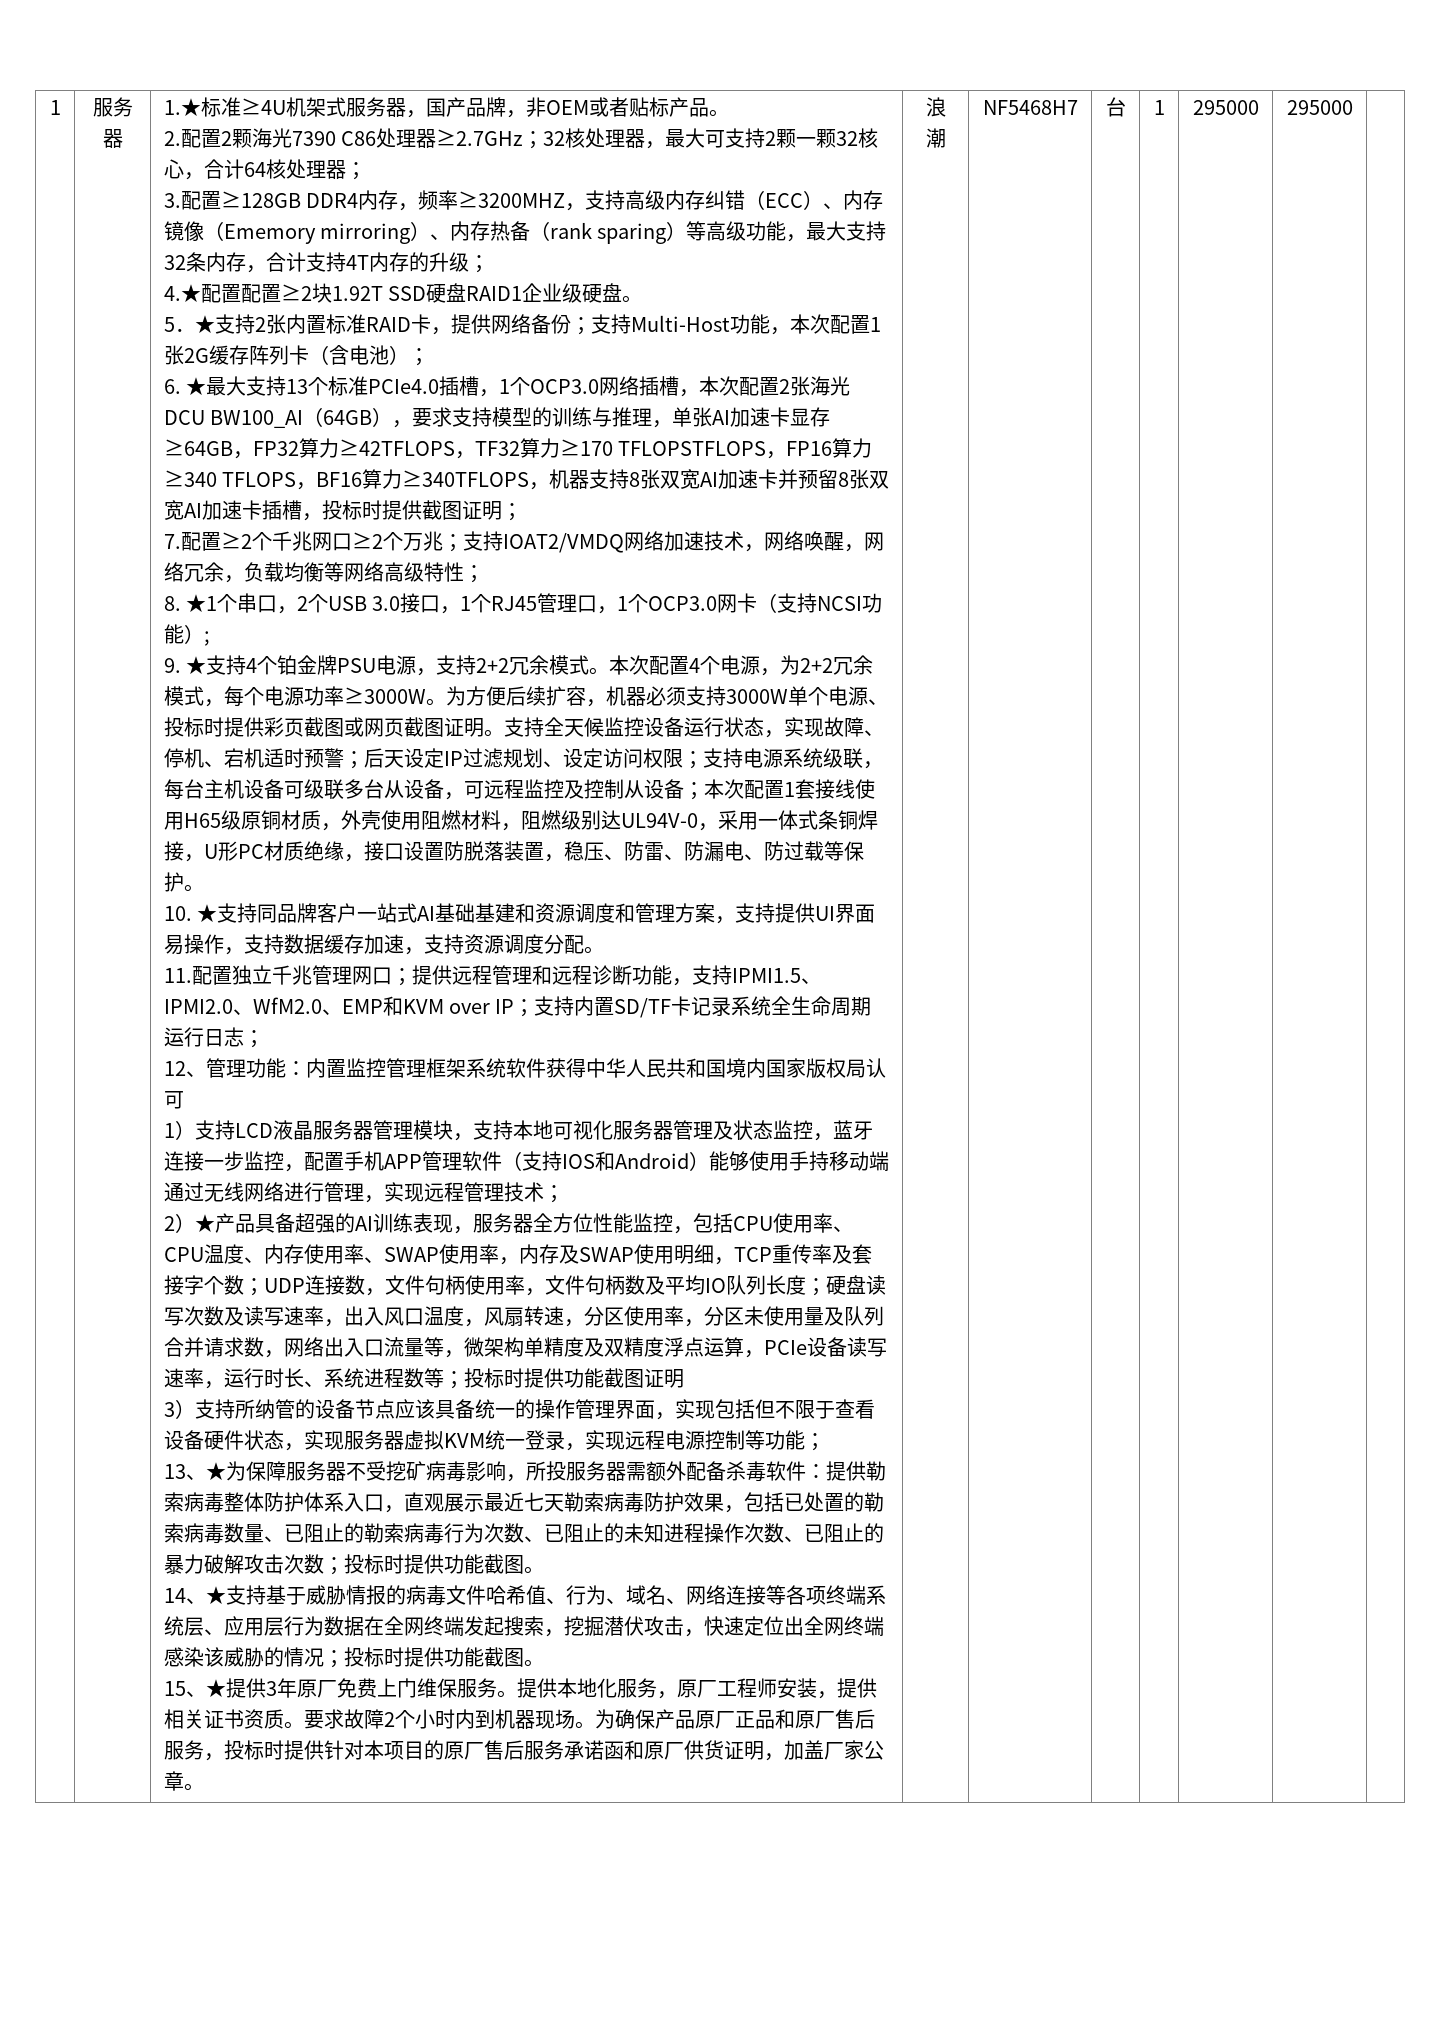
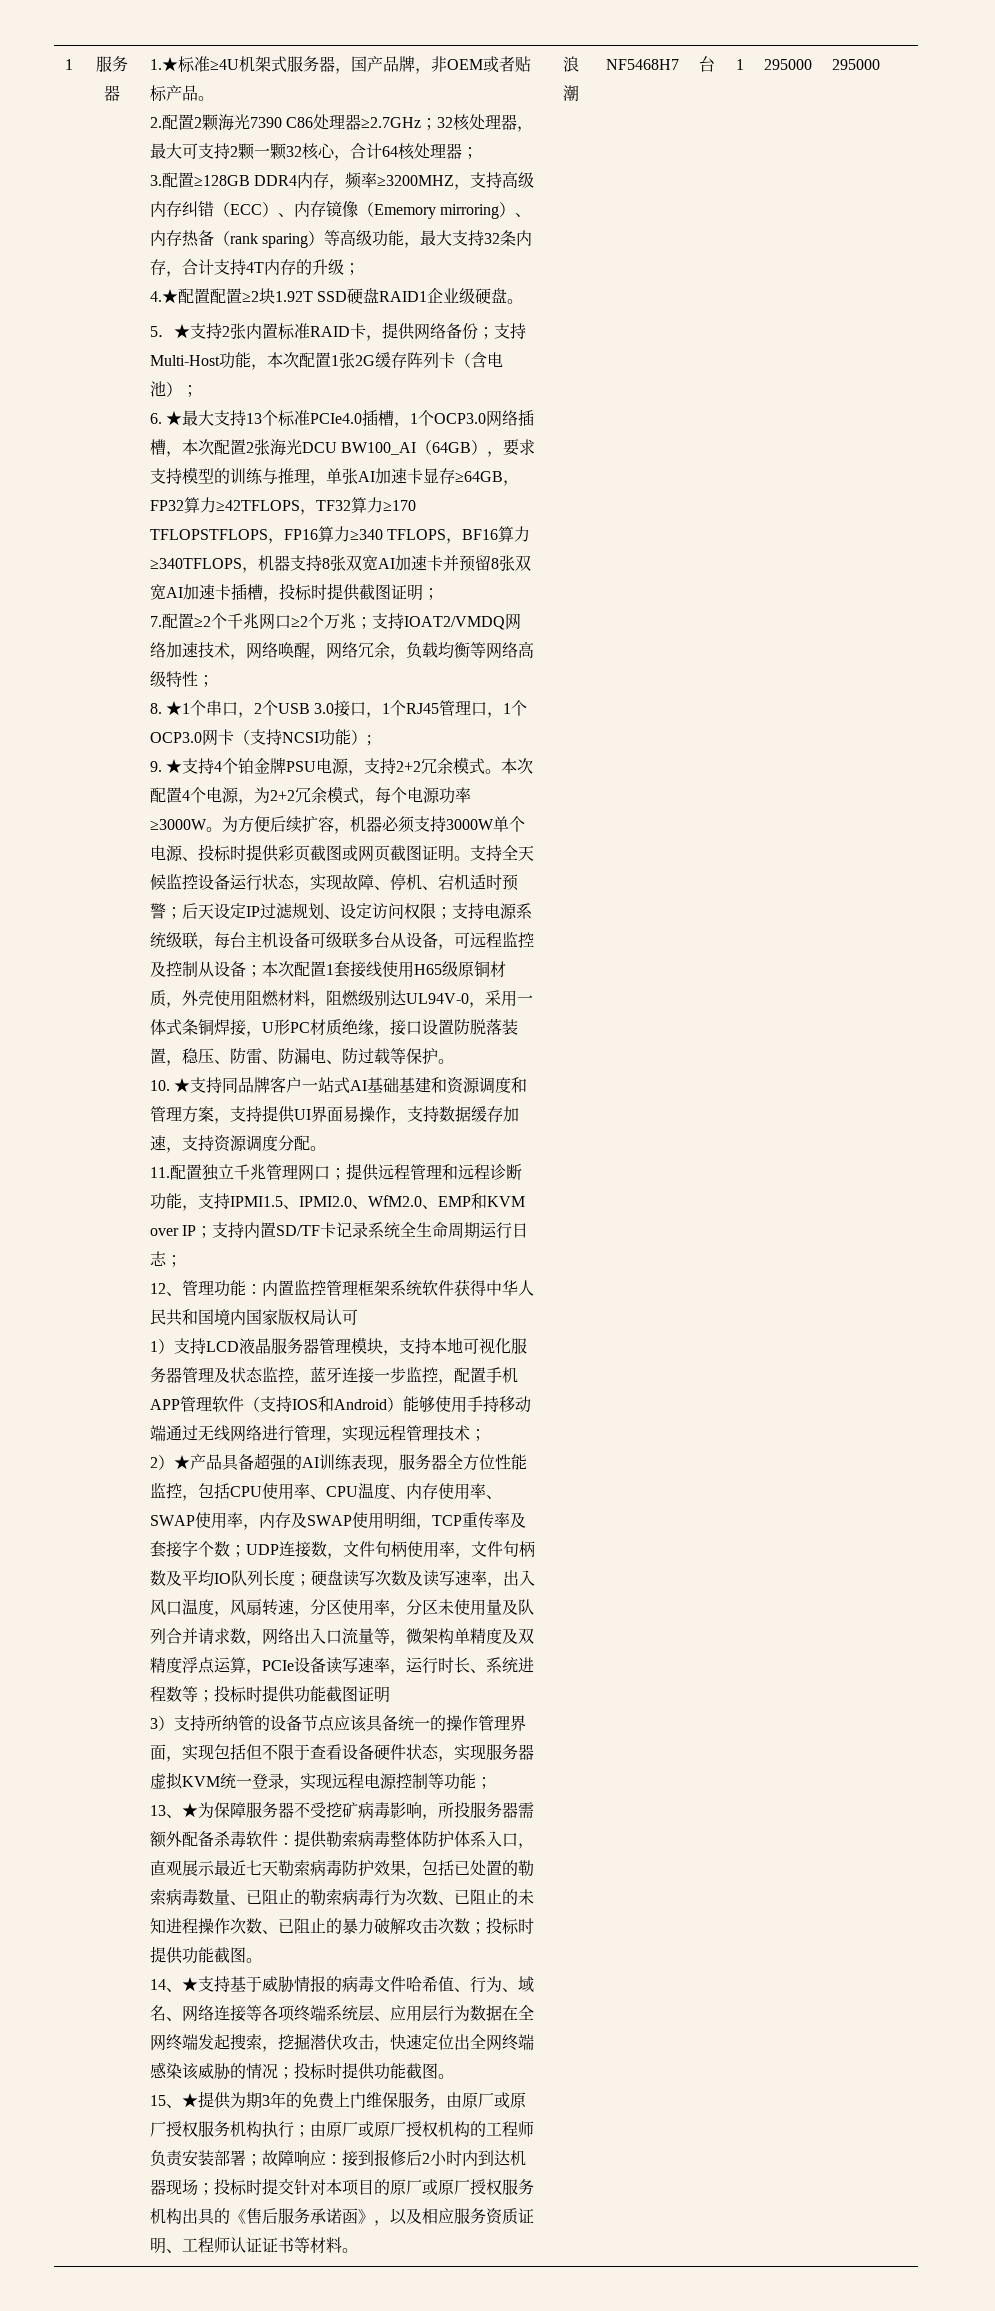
- 15、★提供3年原厂免费上门维保服务。提供本地化服务，原厂工程师安装，提供相关证书资质。要求故障2个小时内到机器现场。为确保产品原厂正品和原厂售后服务，投标时提供针对本项目的原厂售后服务承诺函和原厂供货证明，加盖厂家公章。
+ 15、★提供为期3年的免费上门维保服务，由原厂或原厂授权服务机构执行；由原厂或原厂授权机构的工程师负责安装部署；故障响应：接到报修后2小时内到达机器现场；投标时提交针对本项目的原厂或原厂授权服务机构出具的《售后服务承诺函》，以及相应服务资质证明、工程师认证证书等材料。

